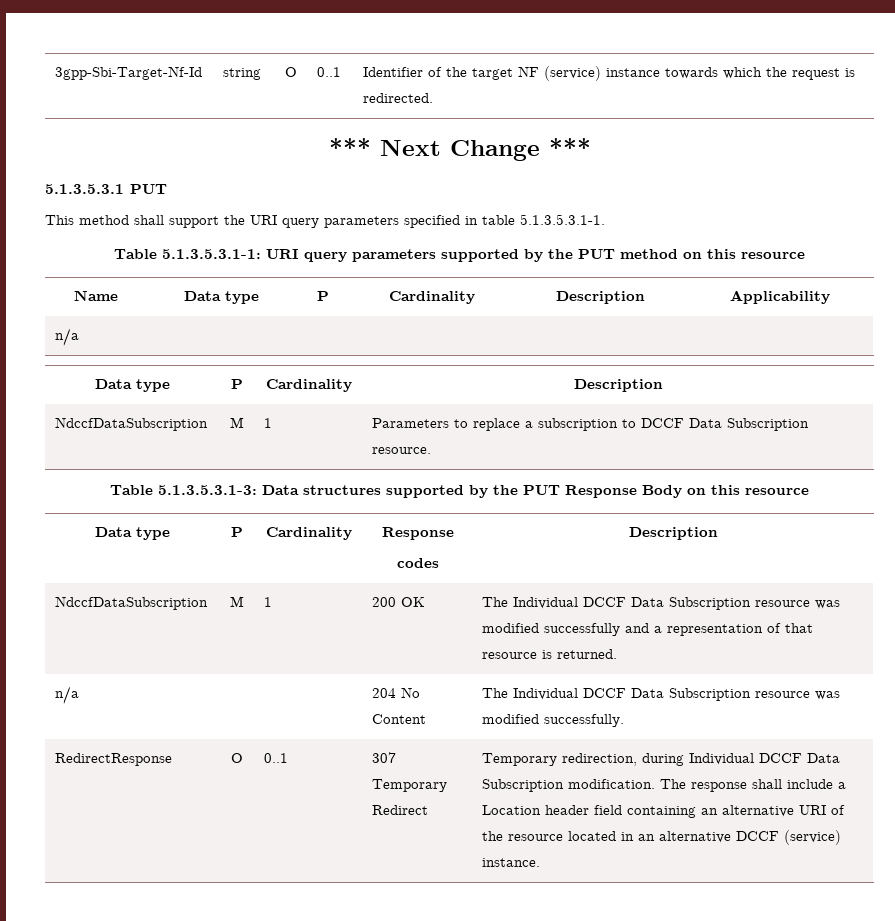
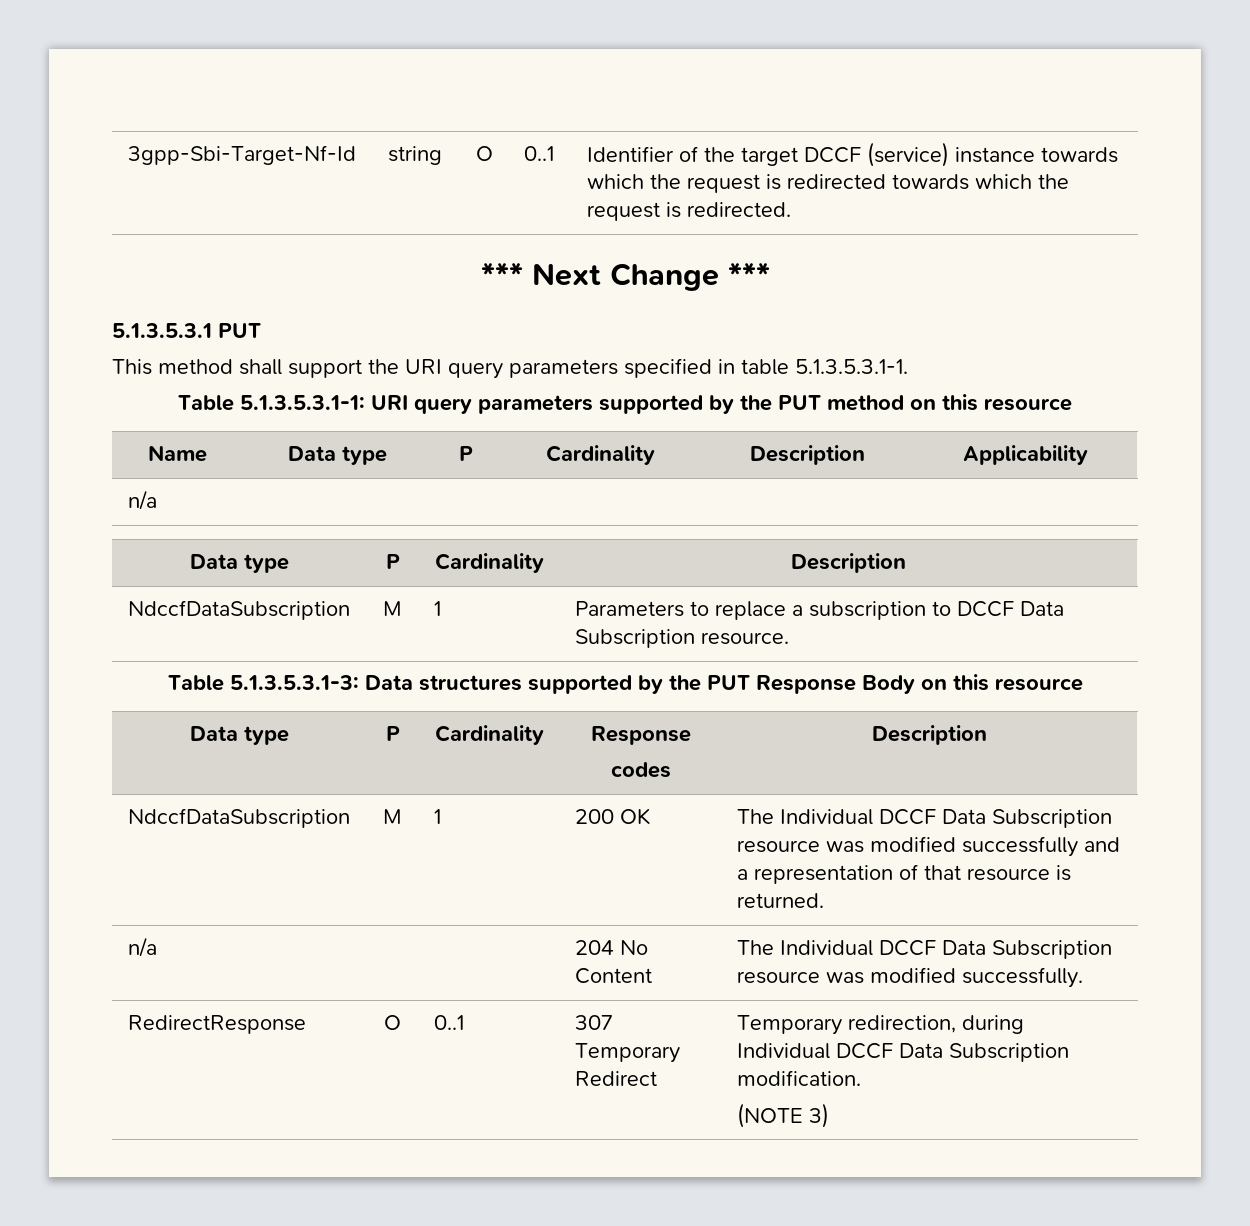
- 3gpp-Sbi-Target-Nf-Id | string | O | 0..1 | Identifier of the target NF (service) instance towards which the request is redirected.
+ 3gpp-Sbi-Target-Nf-Id | string | O | 0..1 | Identifier of the target DCCF (service) instance towards which the request is redirected towards which the request is redirected.
- RedirectResponse | O | 0..1 | 307 Temporary Redirect | Temporary redirection, during Individual DCCF Data Subscription modification. The response shall include a Location header field containing an alternative URI of the resource located in an alternative DCCF (service) instance.
+ RedirectResponse | O | 0..1 | 307 Temporary Redirect | Temporary redirection, during Individual DCCF Data Subscription modification.
+ (NOTE 3)

